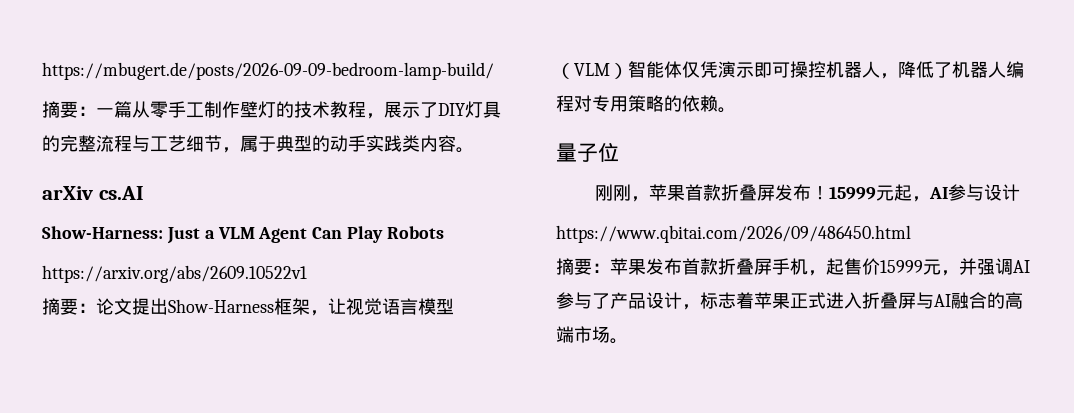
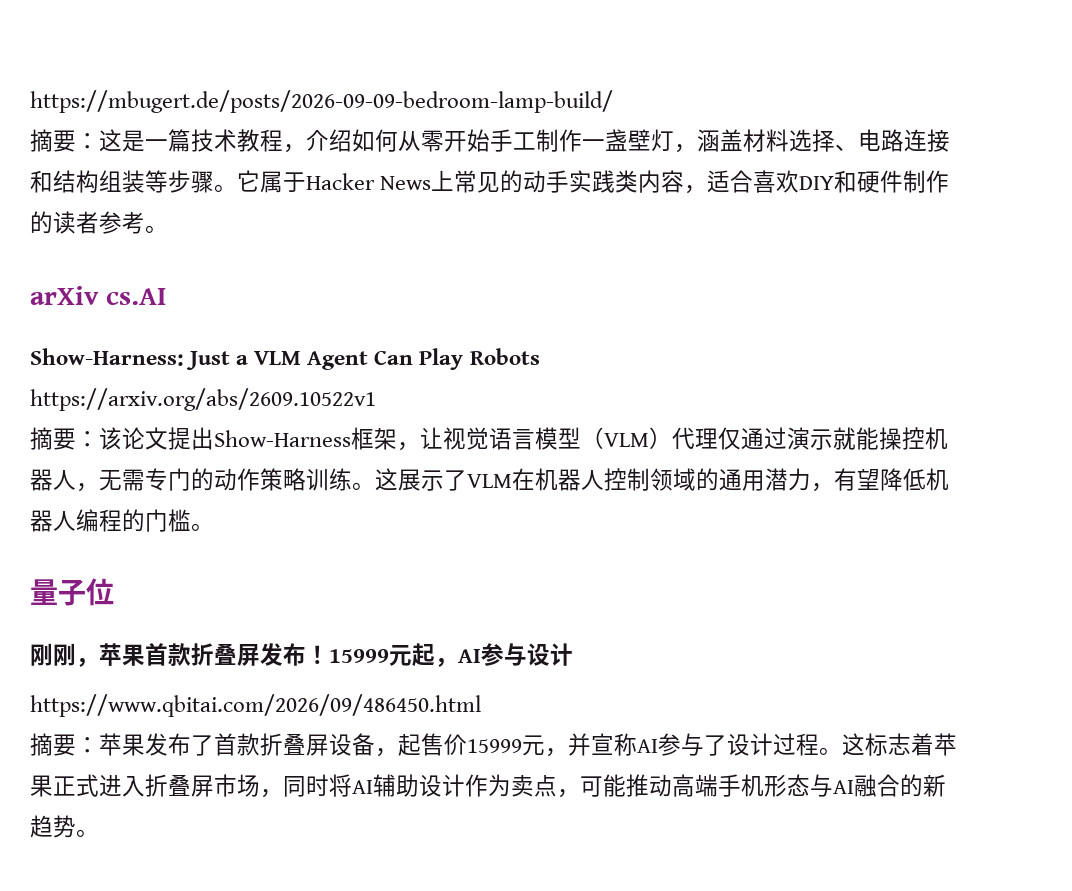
- 摘要：一篇从零手工制作壁灯的技术教程，展示了DIY灯具的完整流程与工艺细节，属于典型的动手实践类内容。
+ 摘要：这是一篇技术教程，介绍如何从零开始手工制作一盏壁灯，涵盖材料选择、电路连接和结构组装等步骤。它属于Hacker News上常见的动手实践类内容，适合喜欢DIY和硬件制作的读者参考。
- 摘要：论文提出Show-Harness框架，让视觉语言模型（VLM）智能体仅凭演示即可操控机器人，降低了机器人编程对专用策略的依赖。
+ 摘要：该论文提出Show-Harness框架，让视觉语言模型（VLM）代理仅通过演示就能操控机器人，无需专门的动作策略训练。这展示了VLM在机器人控制领域的通用潜力，有望降低机器人编程的门槛。
- 摘要：苹果发布首款折叠屏手机，起售价15999元，并强调AI参与了产品设计，标志着苹果正式进入折叠屏与AI融合的高端市场。
+ 摘要：苹果发布了首款折叠屏设备，起售价15999元，并宣称AI参与了设计过程。这标志着苹果正式进入折叠屏市场，同时将AI辅助设计作为卖点，可能推动高端手机形态与AI融合的新趋势。

